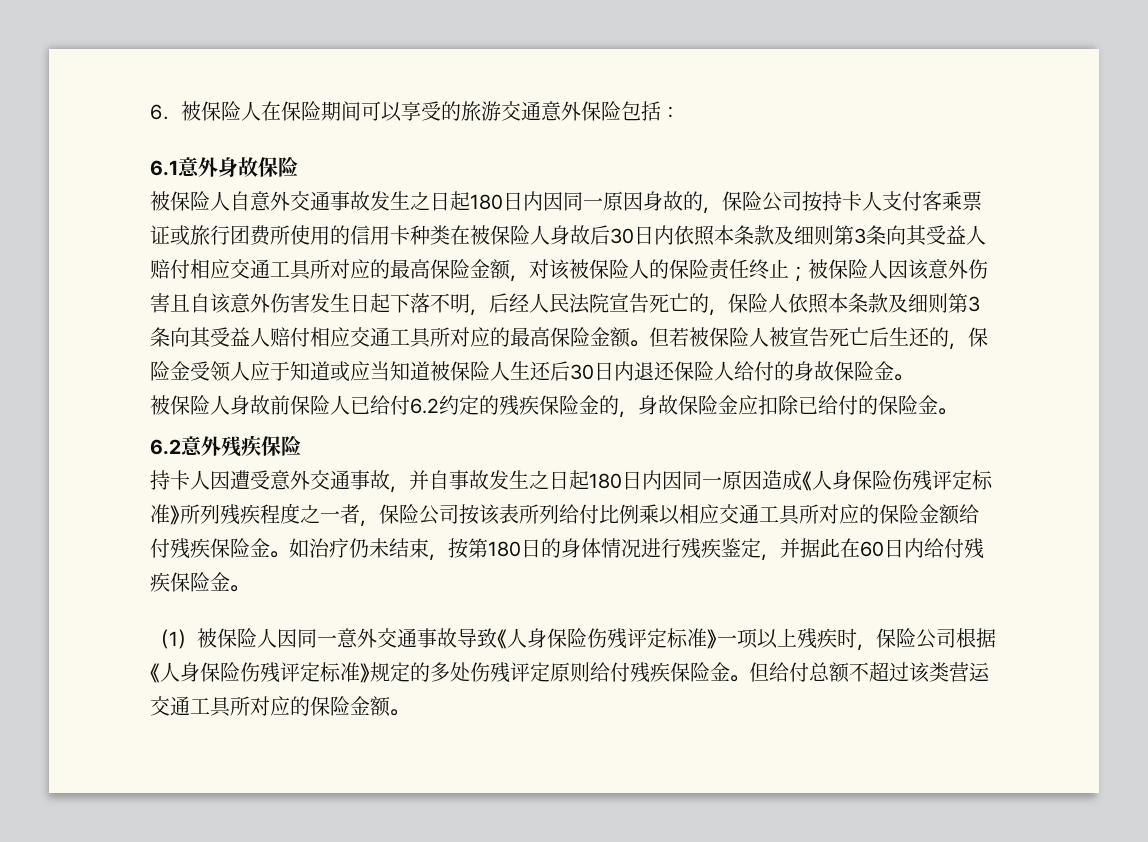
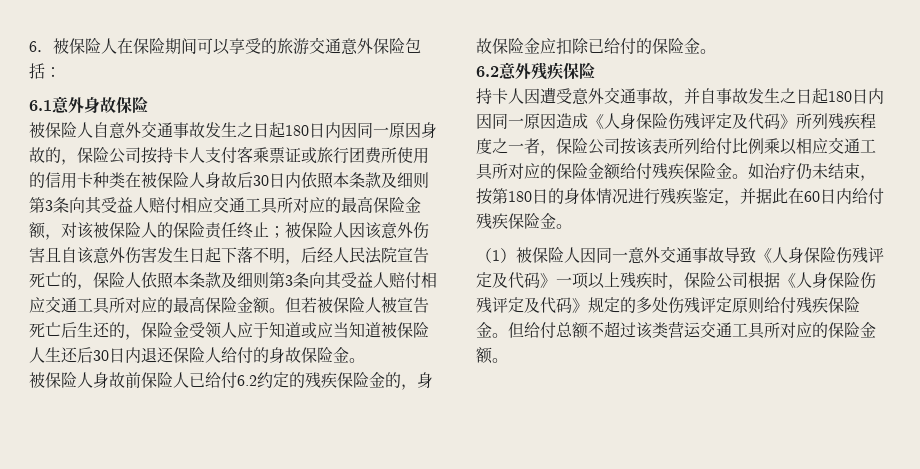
- 持卡人因遭受意外交通事故，并自事故发生之日起180日内因同一原因造成《人身保险伤残评定标准》所列残疾程度之一者，保险公司按该表所列给付比例乘以相应交通工具所对应的保险金额给付残疾保险金。
+ 持卡人因遭受意外交通事故，并自事故发生之日起180日内因同一原因造成《人身保险伤残评定及代码》所列残疾程度之一者，保险公司按该表所列给付比例乘以相应交通工具所对应的保险金额给付残疾保险金。
- （1）被保险人因同一意外交通事故导致《人身保险伤残评定标准》一项以上残疾时，保险公司根据《人身保险伤残评定标准》规定的多处伤残评定原则给付残疾保险金。
+ （1）被保险人因同一意外交通事故导致《人身保险伤残评定及代码》一项以上残疾时，保险公司根据《人身保险伤残评定及代码》规定的多处伤残评定原则给付残疾保险金。

